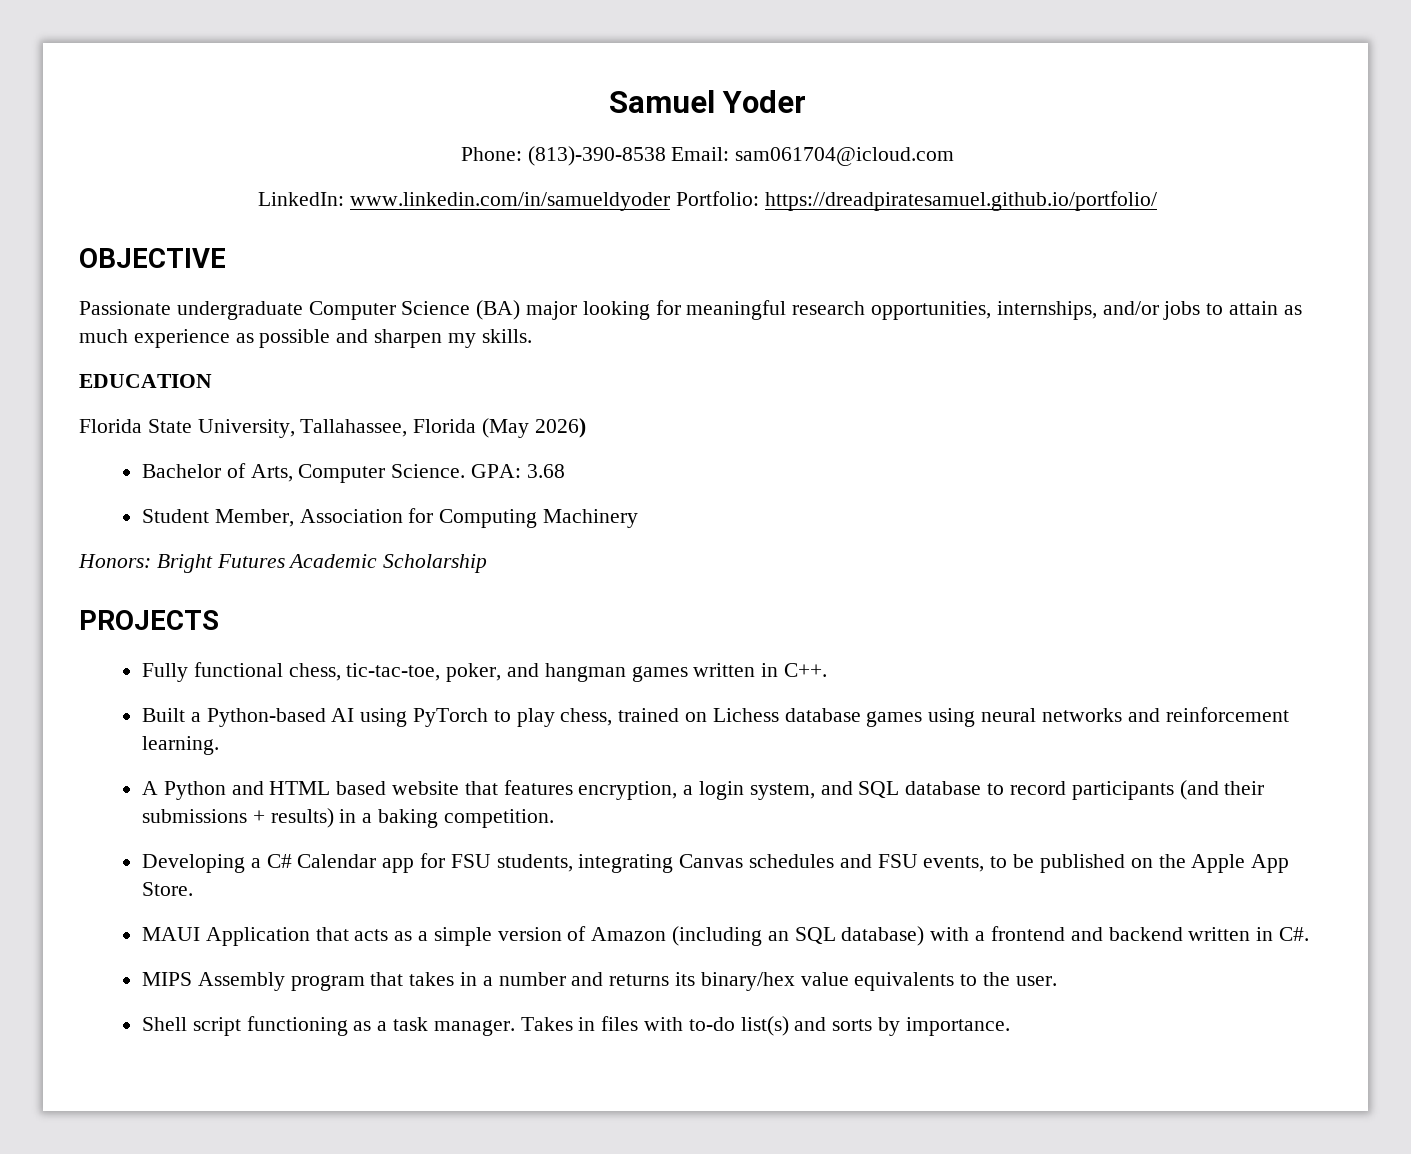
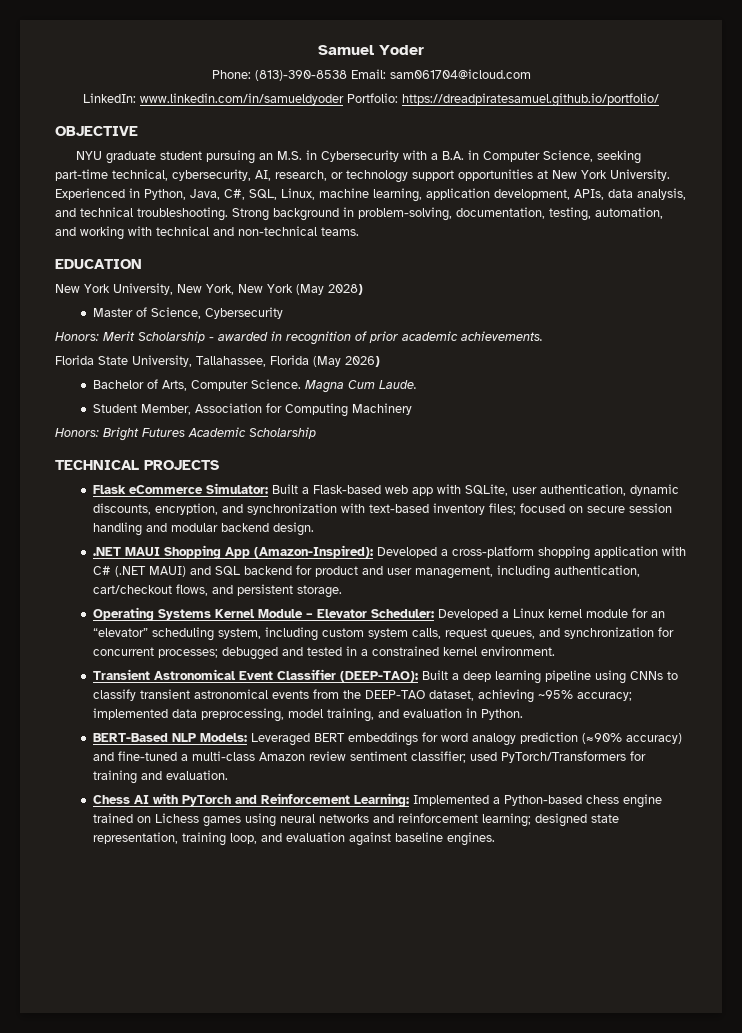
- Passionate undergraduate Computer Science (BA) major looking for meaningful research opportunities, internships, and/or jobs to attain as much experience as possible and sharpen my skills.
+ NYU graduate student pursuing an M.S. in Cybersecurity with a B.A. in Computer Science, seeking part-time technical, cybersecurity, AI, research, or technology support opportunities at New York University. Experienced in Python, Java, C#, SQL, Linux, machine learning, application development, APIs, data analysis, and technical troubleshooting. Strong background in problem-solving, documentation, testing, automation, and working with technical and non-technical teams.
  EDUCATION
+ New York University, New York, New York (May 2028)
+ Master of Science, Cybersecurity
+ Honors: Merit Scholarship - awarded in recognition of prior academic achievements.
- GPA: 3.68
+ Magna Cum Laude.
- PROJECTS
+ TECHNICAL PROJECTS
- Fully functional chess, tic-tac-toe, poker, and hangman games written in C++.
- Built a Python-based AI using PyTorch to play chess, trained on Lichess database games using neural networks and reinforcement learning.
- A Python and HTML based website that features encryption, a login system, and SQL database to record participants (and their submissions + results) in a baking competition.
- Developing a C# Calendar app for FSU students, integrating Canvas schedules and FSU events, to be published on the Apple App Store.
- MAUI Application that acts as a simple version of Amazon (including an SQL database) with a frontend and backend written in C#.
- MIPS Assembly program that takes in a number and returns its binary/hex value equivalents to the user.
- Shell script functioning as a task manager. Takes in files with to-do list(s) and sorts by importance.
+ Flask eCommerce Simulator: Built a Flask-based web app with SQLite, user authentication, dynamic discounts, encryption, and synchronization with text-based inventory files; focused on secure session handling and modular backend design.
+ .NET MAUI Shopping App (Amazon-Inspired): Developed a cross-platform shopping application with C# (.NET MAUI) and SQL backend for product and user management, including authentication, cart/checkout flows, and persistent storage.
+ Operating Systems Kernel Module – Elevator Scheduler: Developed a Linux kernel module for an “elevator” scheduling system, including custom system calls, request queues, and synchronization for concurrent processes; debugged and tested in a constrained kernel environment.
+ Transient Astronomical Event Classifier (DEEP-TAO): Built a deep learning pipeline using CNNs to classify transient astronomical events from the DEEP-TAO dataset, achieving ~95% accuracy; implemented data preprocessing, model training, and evaluation in Python.
+ BERT-Based NLP Models: Leveraged BERT embeddings for word analogy prediction (≈90% accuracy) and fine-tuned a multi-class Amazon review sentiment classifier; used PyTorch/Transformers for training and evaluation.
+ Chess AI with PyTorch and Reinforcement Learning: Implemented a Python-based chess engine trained on Lichess games using neural networks and reinforcement learning; designed state representation, training loop, and evaluation against baseline engines.

